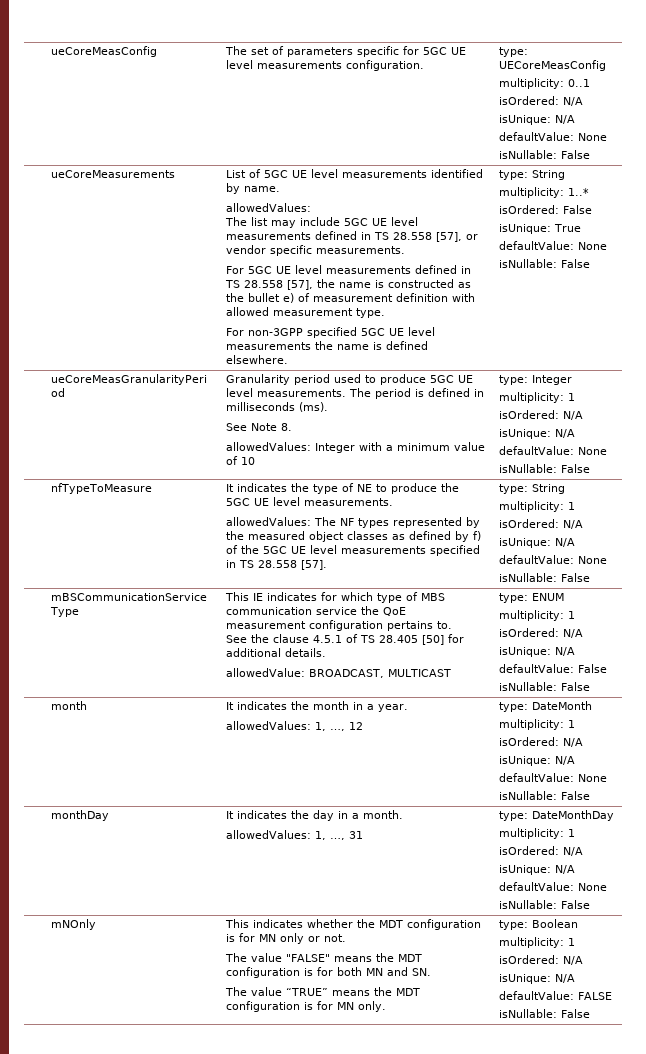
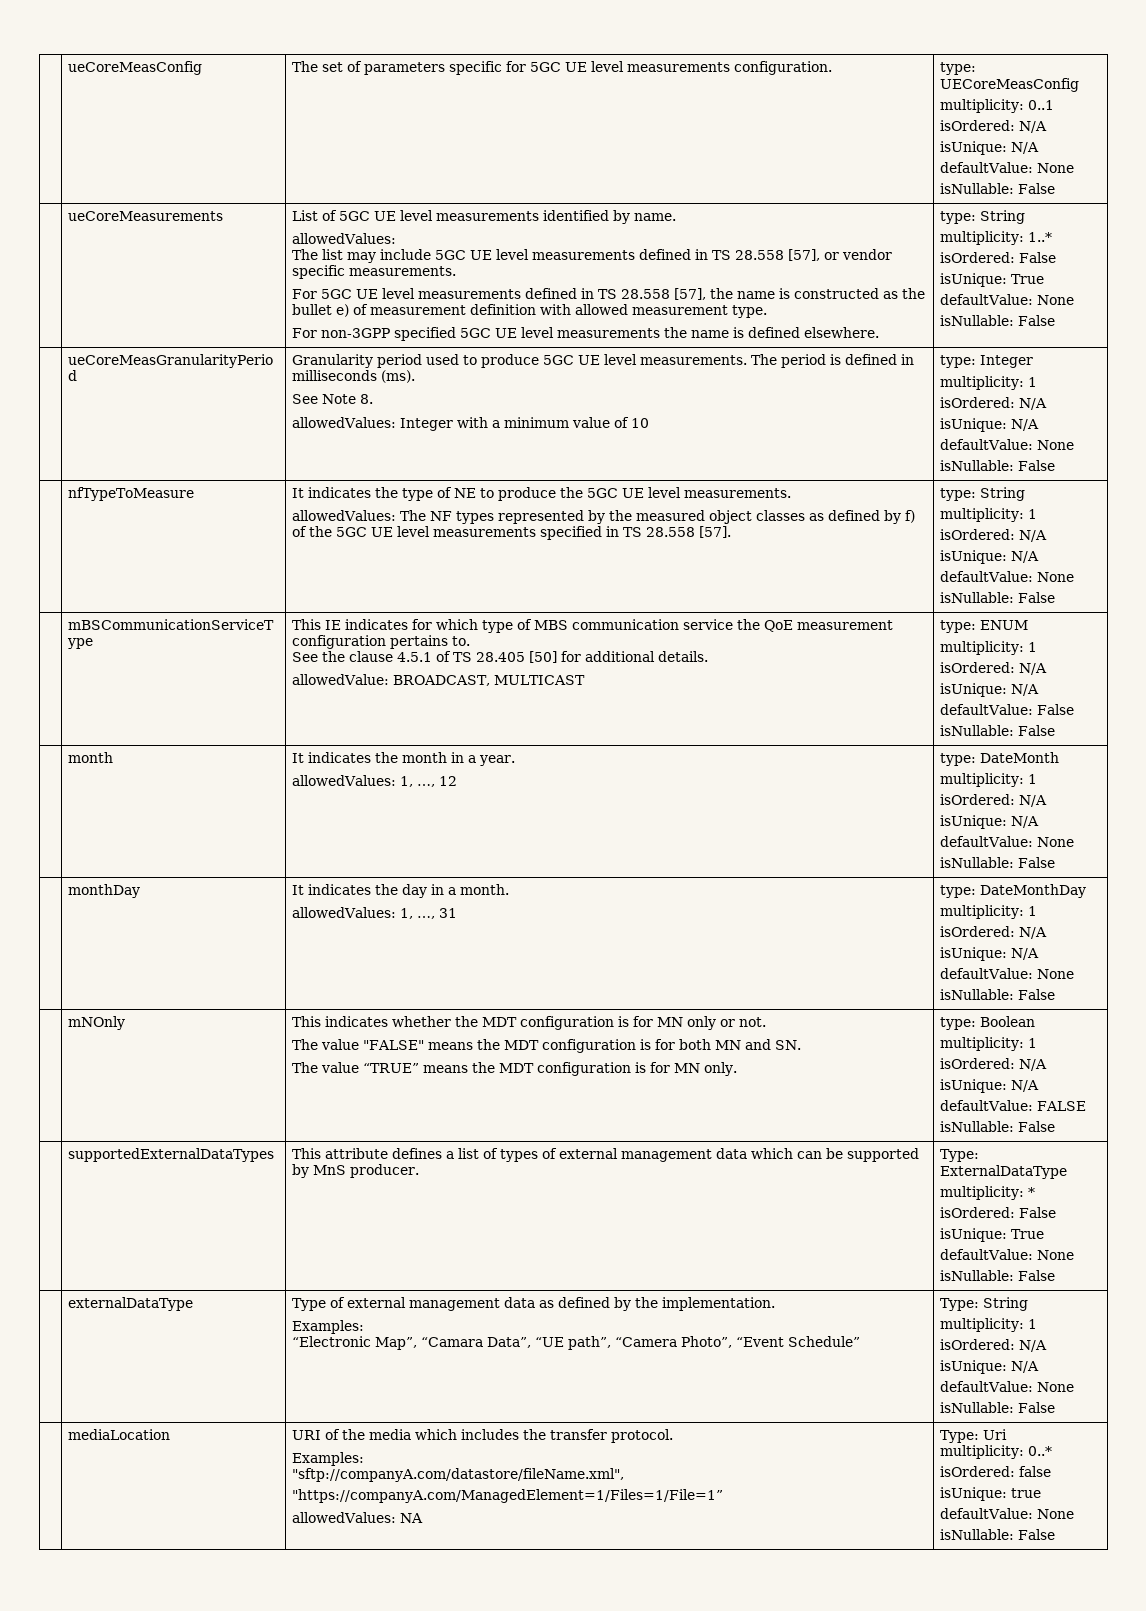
+ | supportedExternalDataTypes | This attribute defines a list of types of external management data which can be supported by MnS producer. | Type: ExternalDataType
+ multiplicity: *
+ isOrdered: False
+ isUnique: True
+ defaultValue: None
+ isNullable: False
+ | externalDataType | Type of external management data as defined by the implementation.
+ Examples:
+ “Electronic Map”, “Camara Data”, “UE path”, “Camera Photo”, “Event Schedule” | Type: String
+ multiplicity: 1
+ isOrdered: N/A
+ isUnique: N/A
+ defaultValue: None
+ isNullable: False
+ | mediaLocation | URI of the media which includes the transfer protocol.
+ Examples:
+ "sftp://companyA.com/datastore/fileName.xml",
+ "https://companyA.com/ManagedElement=1/Files=1/File=1”
+ allowedValues: NA | Type: Uri
+ multiplicity: 0..*
+ isOrdered: false
+ isUnique: true
+ defaultValue: None
+ isNullable: False

